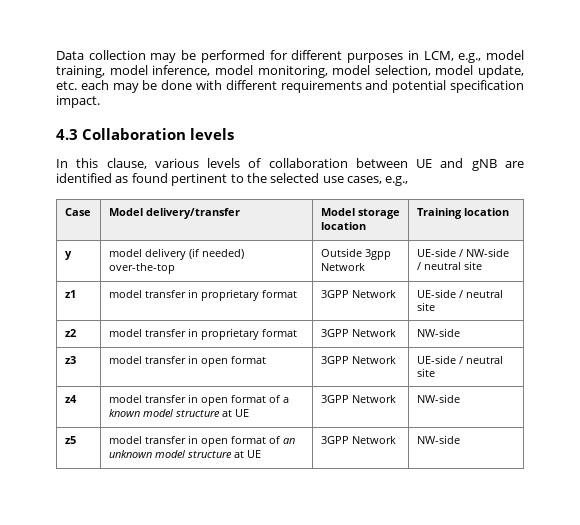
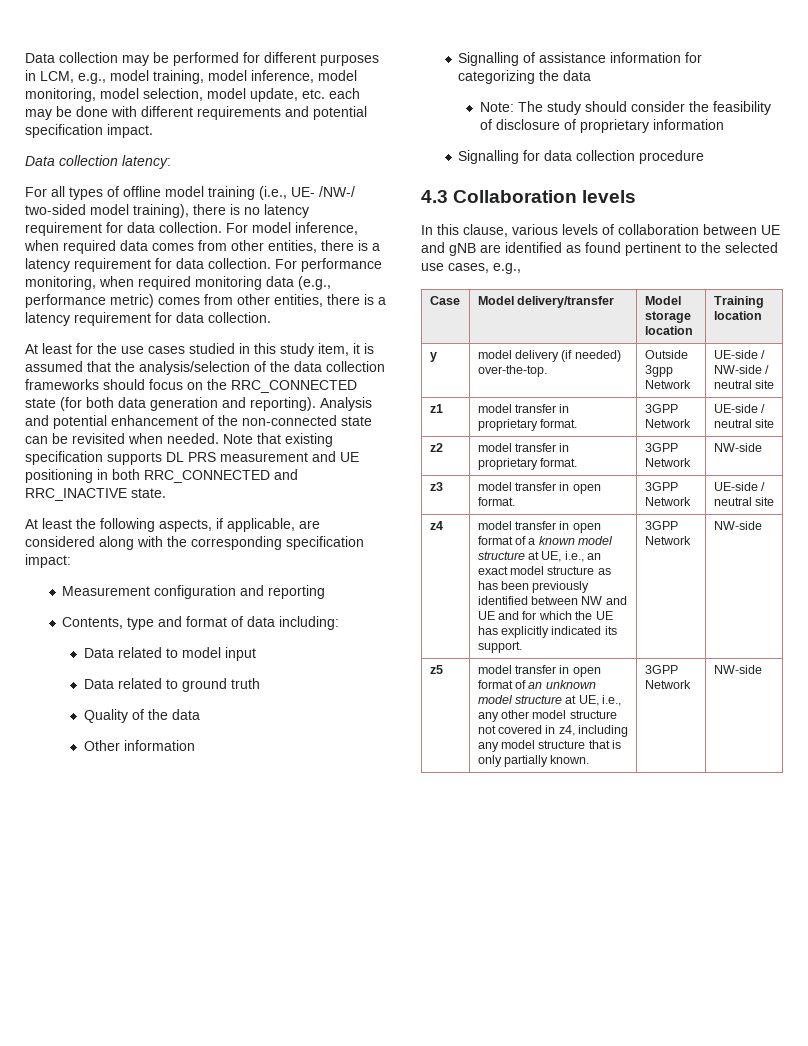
+ Data collection latency:
+ For all types of offline model training (i.e., UE- /NW-/ two-sided model training), there is no latency requirement for data collection. For model inference, when required data comes from other entities, there is a latency requirement for data collection. For performance monitoring, when required monitoring data (e.g., performance metric) comes from other entities, there is a latency requirement for data collection.
+ At least for the use cases studied in this study item, it is assumed that the analysis/selection of the data collection frameworks should focus on the RRC_CONNECTED state (for both data generation and reporting). Analysis and potential enhancement of the non-connected state can be revisited when needed. Note that existing specification supports DL PRS measurement and UE positioning in both RRC_CONNECTED and RRC_INACTIVE state.
+ At least the following aspects, if applicable, are considered along with the corresponding specification impact:
+ Measurement configuration and reporting
+ Contents, type and format of data including:
+ Data related to model input
+ Data related to ground truth
+ Quality of the data
+ Other information
+ Signalling of assistance information for categorizing the data
+ Note: The study should consider the feasibility of disclosure of proprietary information
+ Signalling for data collection procedure
- y | model delivery (if needed) over-the-top | Outside 3gpp Network | UE-side / NW-side / neutral site
+ y | model delivery (if needed) over-the-top. | Outside 3gpp Network | UE-side / NW-side / neutral site
- z1 | model transfer in proprietary format | 3GPP Network | UE-side / neutral site
+ z1 | model transfer in proprietary format. | 3GPP Network | UE-side / neutral site
- z2 | model transfer in proprietary format | 3GPP Network | NW-side
+ z2 | model transfer in proprietary format. | 3GPP Network | NW-side
- z3 | model transfer in open format | 3GPP Network | UE-side / neutral site
+ z3 | model transfer in open format. | 3GPP Network | UE-side / neutral site
- z4 | model transfer in open format of a known model structure at UE | 3GPP Network | NW-side
+ z4 | model transfer in open format of a known model structure at UE, i.e., an exact model structure as has been previously identified between NW and UE and for which the UE has explicitly indicated its support. | 3GPP Network | NW-side
- z5 | model transfer in open format of an unknown model structure at UE | 3GPP Network | NW-side
+ z5 | model transfer in open format of an unknown model structure at UE, i.e., any other model structure not covered in z4, including any model structure that is only partially known. | 3GPP Network | NW-side

